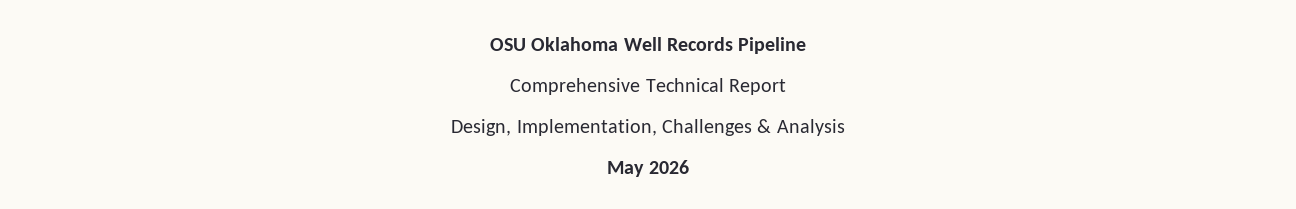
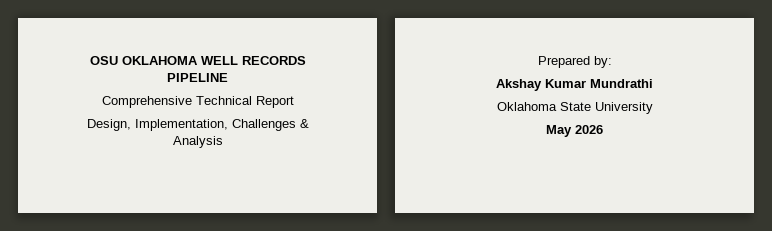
- OSU Oklahoma Well Records Pipeline
+ OSU OKLAHOMA WELL RECORDS PIPELINE
+ Prepared by:
+ Akshay Kumar Mundrathi
+ Oklahoma State University

